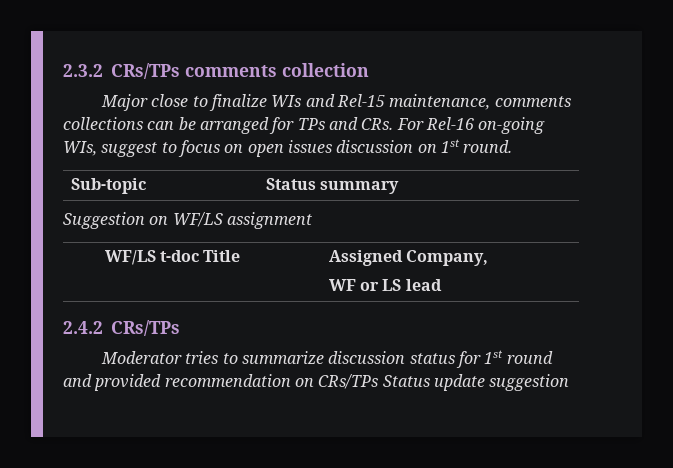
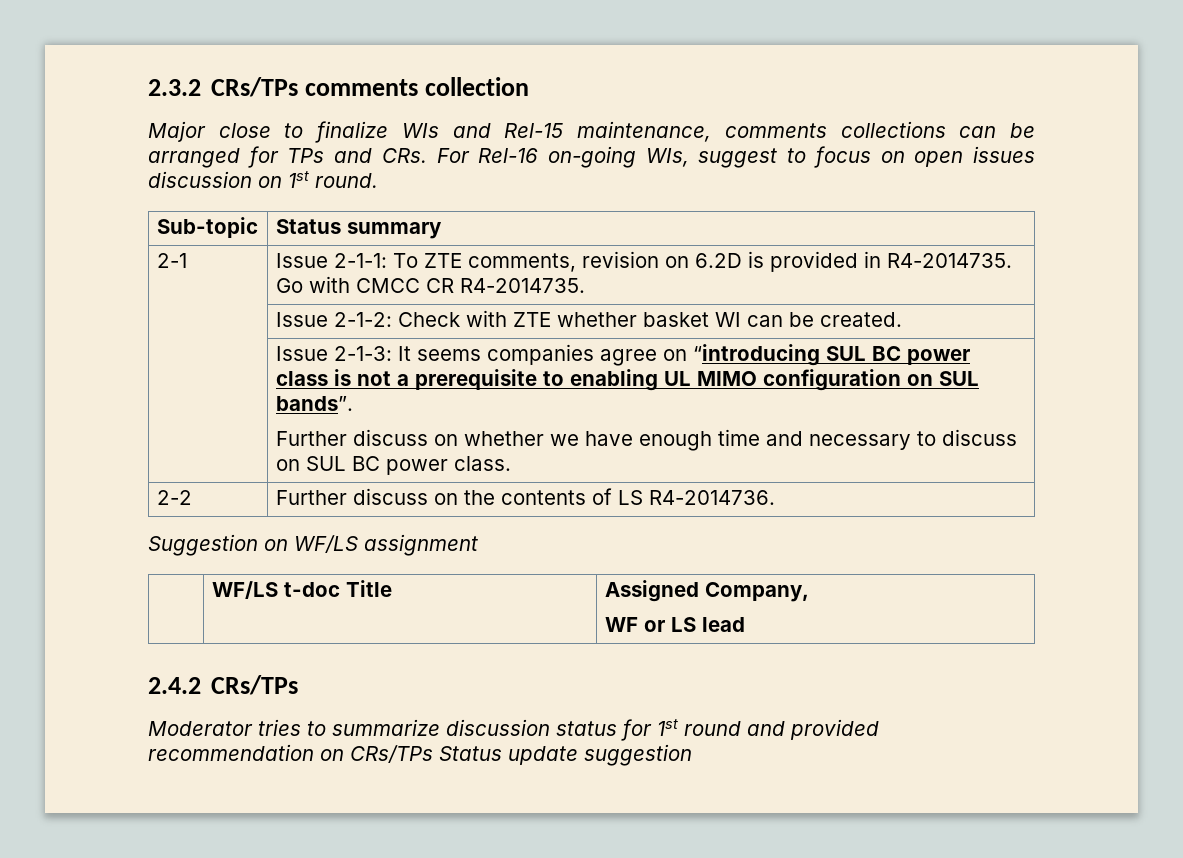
+ 2-1 | Issue 2-1-1: To ZTE comments, revision on 6.2D is provided in R4-2014735. Go with CMCC CR R4-2014735.
+ | Issue 2-1-2: Check with ZTE whether basket WI can be created.
+ | Issue 2-1-3: It seems companies agree on “introducing SUL BC power class is not a prerequisite to enabling UL MIMO configuration on SUL bands”.
+ Further discuss on whether we have enough time and necessary to discuss on SUL BC power class.
+ 2-2 | Further discuss on the contents of LS R4-2014736.

